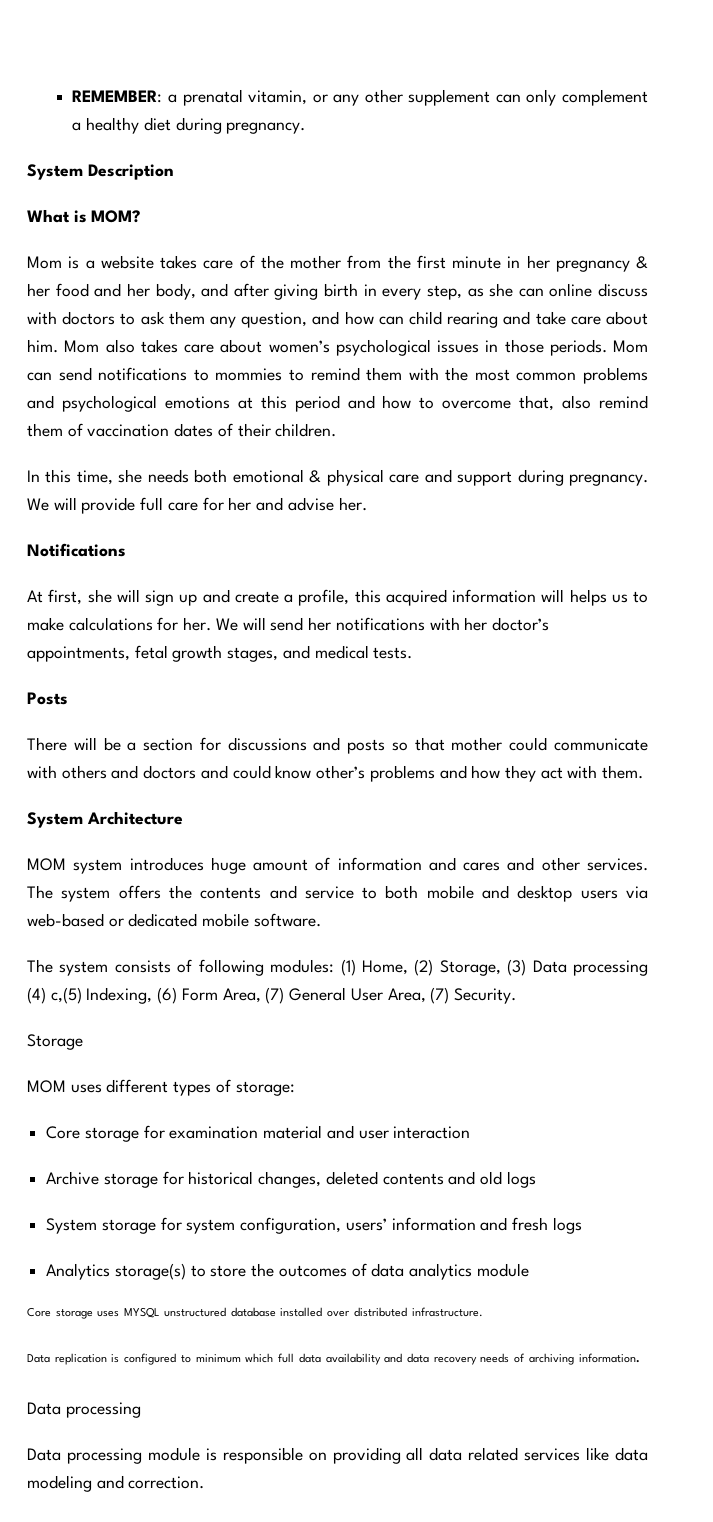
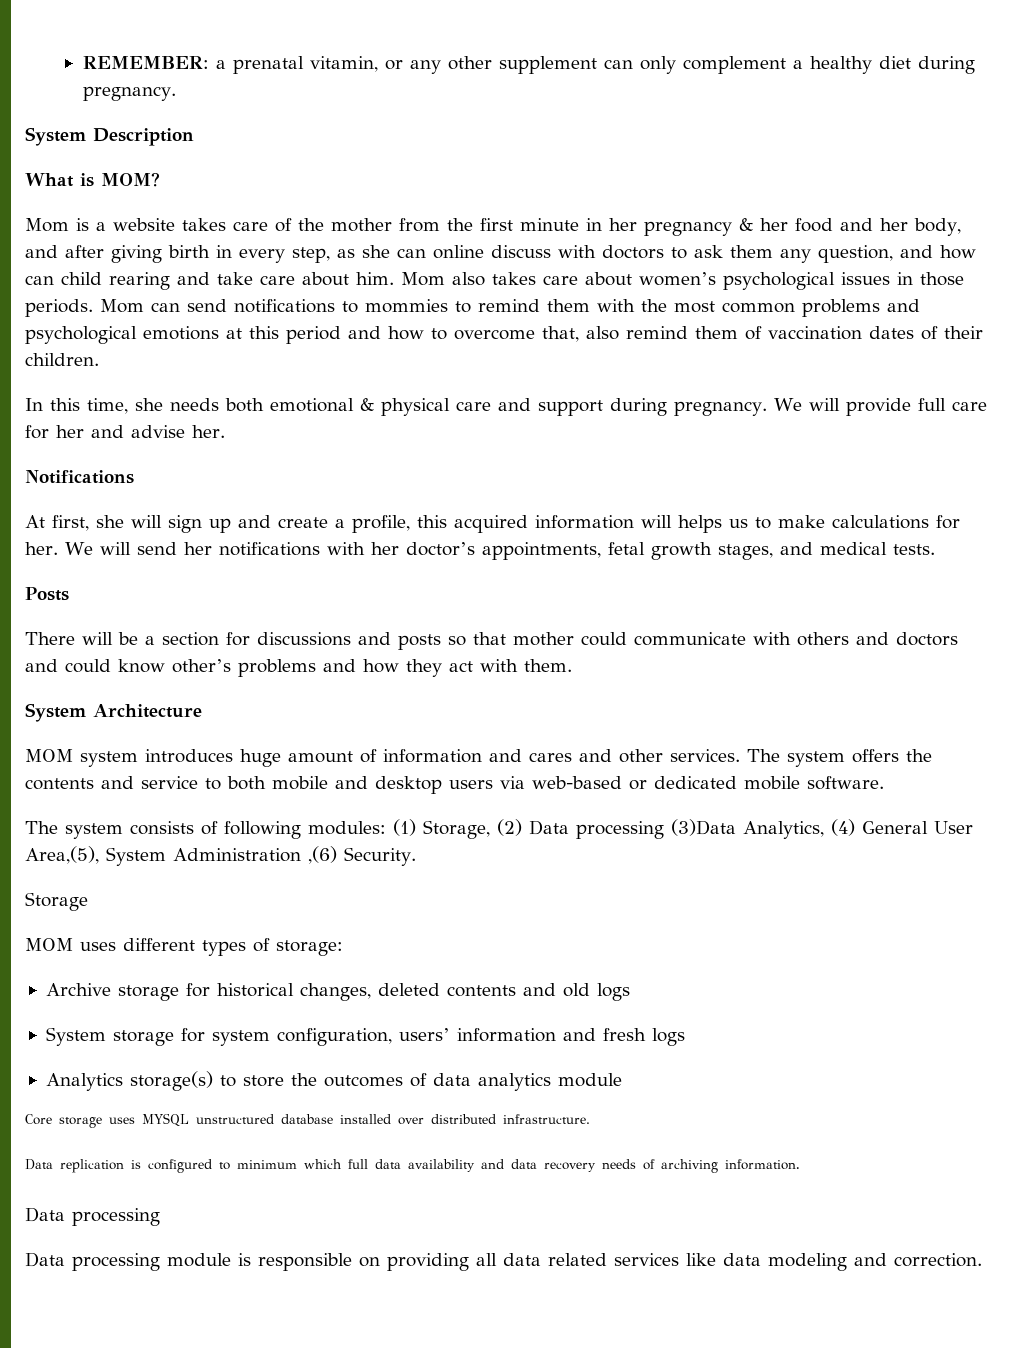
- The system consists of following modules: (1) Home, (2) Storage, (3) Data processing (4) c,(5) Indexing, (6) Form Area, (7) General User Area, (7) Security.
+ The system consists of following modules: (1) Storage, (2) Data processing (3)Data Analytics, (4) General User Area,(5), System Administration ,(6) Security.
- Core storage for examination material and user interaction

